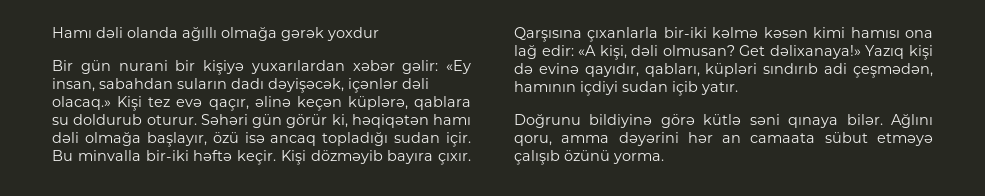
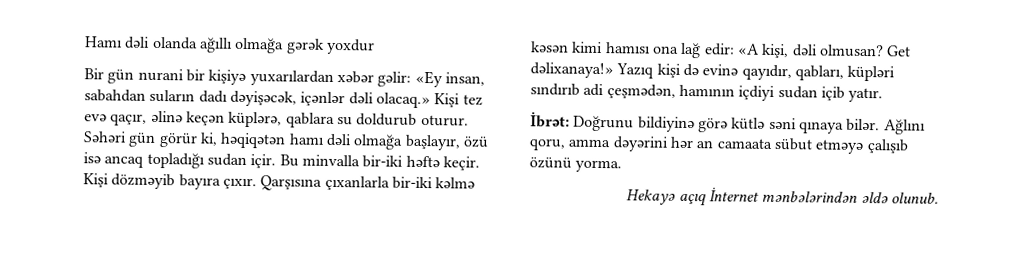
- Doğrunu bildiyinə görə kütlə səni qınaya bilər.
+ İbrət: Doğrunu bildiyinə görə kütlə səni qınaya bilər.
+ Hekayə açıq İnternet mənbələrindən əldə olunub.

